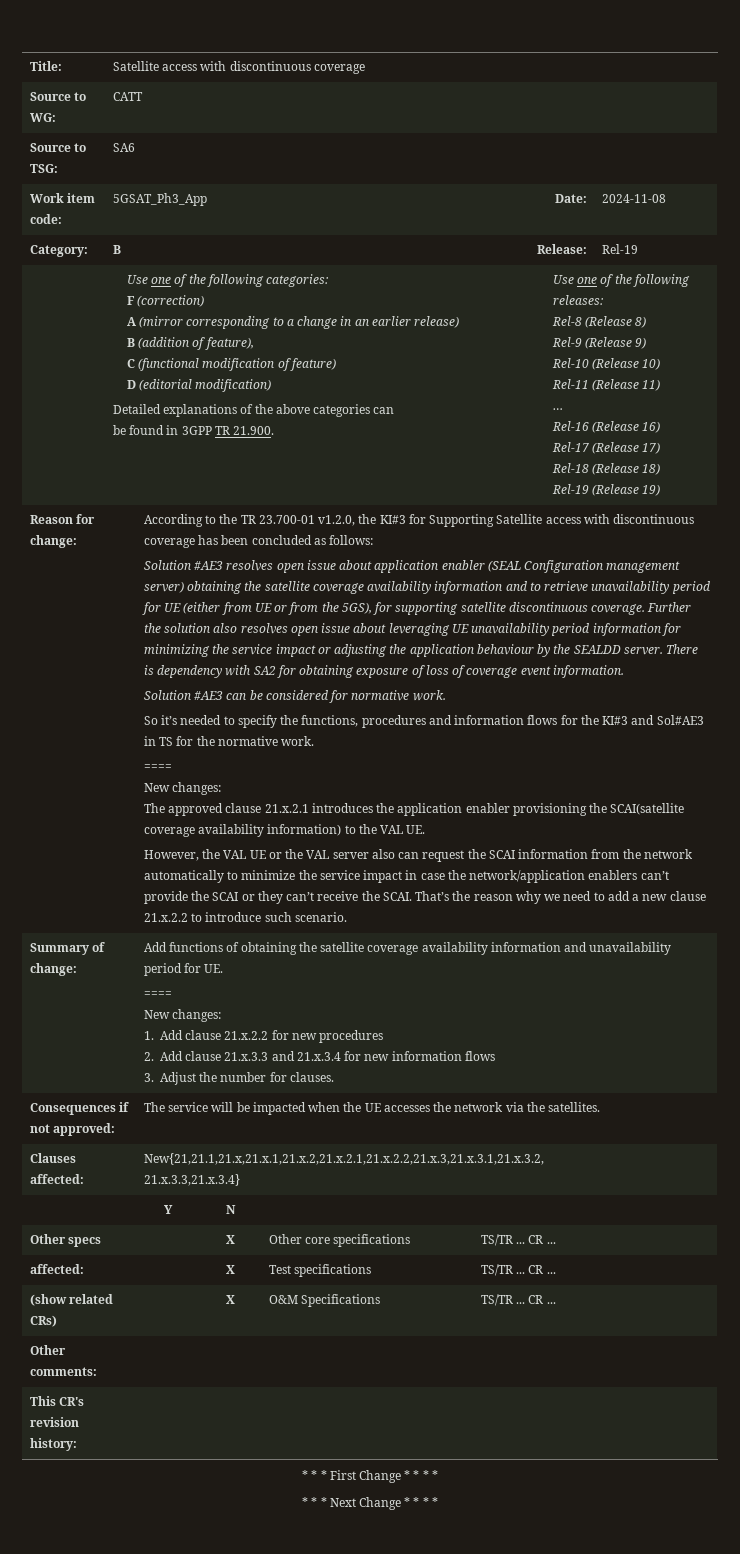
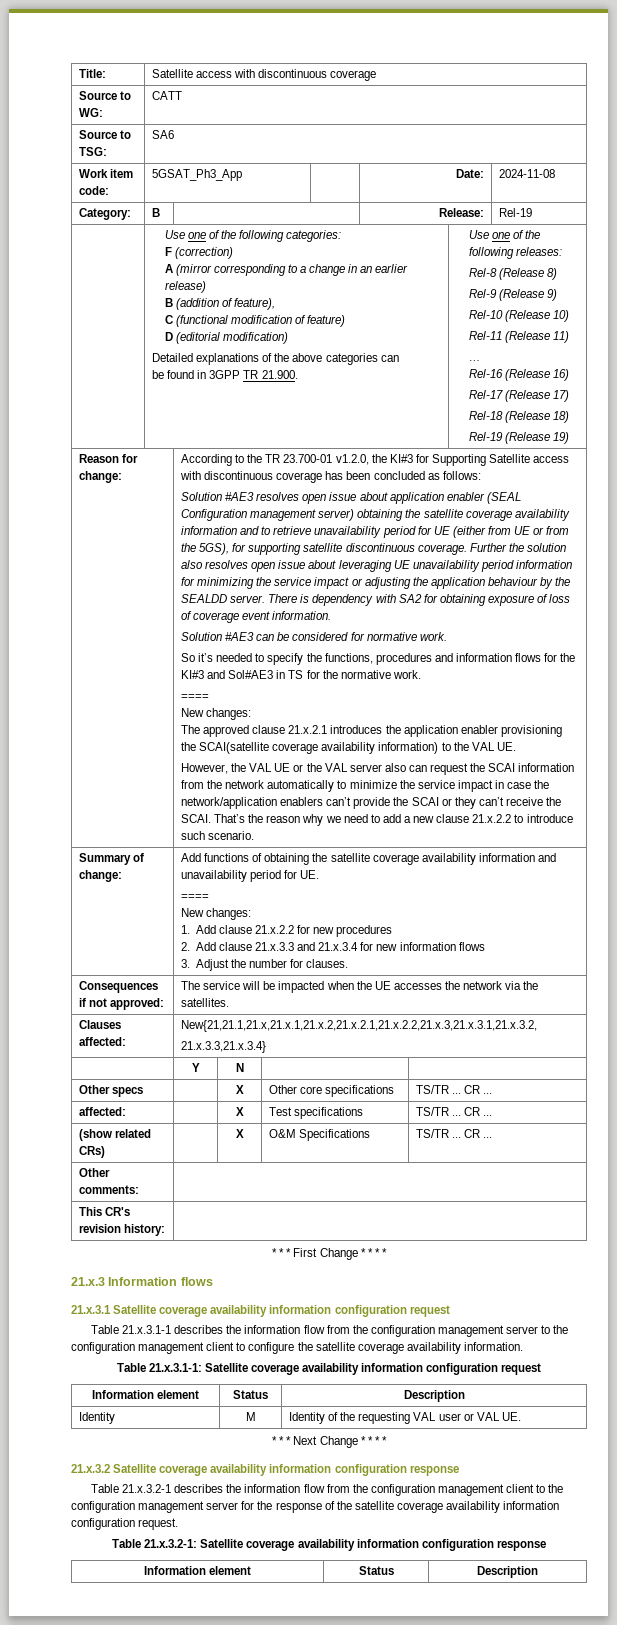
+ 21.x.3 Information flows
+ 21.x.3.1 Satellite coverage availability information configuration request
+ Table 21.x.3.1-1 describes the information flow from the configuration management server to the configuration management client to configure the satellite coverage availability information.
+ Table 21.x.3.1-1: Satellite coverage availability information configuration request
+ Information element | Status | Description
+ Identity | M | Identity of the requesting VAL user or VAL UE.
+ 21.x.3.2 Satellite coverage availability information configuration response
+ Table 21.x.3.2-1 describes the information flow from the configuration management client to the configuration management server for the response of the satellite coverage availability information configuration request.
+ Table 21.x.3.2-1: Satellite coverage availability information configuration response
+ Information element | Status | Description

